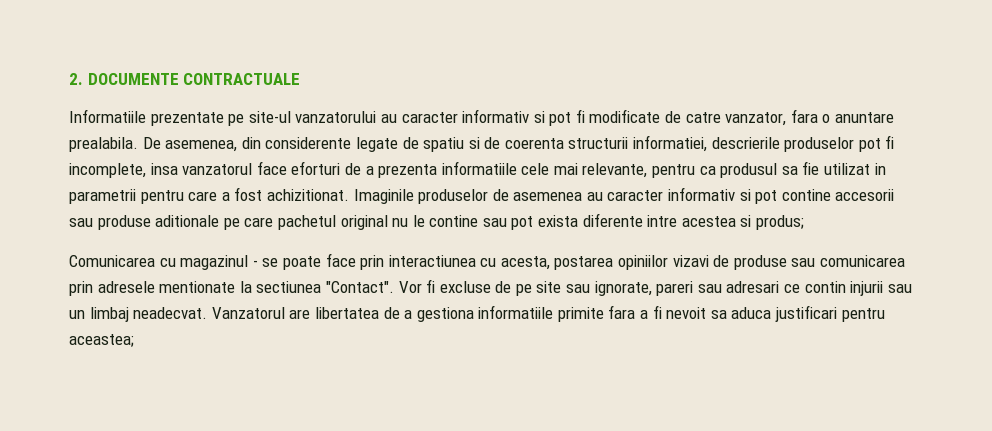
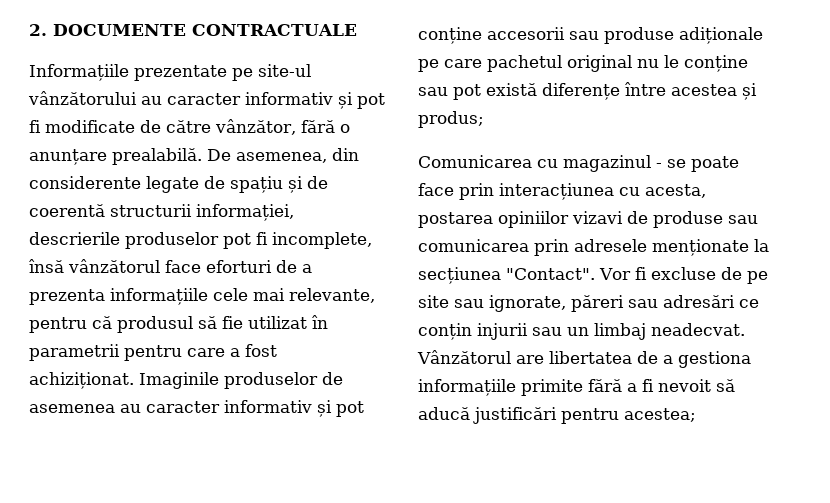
- Informatiile prezentate pe site-ul vanzatorului au caracter informativ si pot fi modificate de catre vanzator, fara o anuntare prealabila.
+ Informațiile prezentate pe site-ul vânzătorului au caracter informativ și pot fi modificate de către vânzător, fără o anunțare prealabilă.
- De asemenea, din considerente legate de spatiu si de coerenta structurii informatiei, descrierile produselor pot fi incomplete, insa vanzatorul face eforturi de a prezenta informatiile cele mai relevante, pentru ca produsul sa fie utilizat in parametrii pentru care a fost achizitionat.
+ De asemenea, din considerente legate de spațiu și de coerentă structurii informației, descrierile produselor pot fi incomplete, însă vânzătorul face eforturi de a prezenta informațiile cele mai relevante, pentru că produsul să fie utilizat în parametrii pentru care a fost achiziționat.
- Imaginile produselor de asemenea au caracter informativ si pot contine accesorii sau produse aditionale pe care pachetul original nu le contine sau pot exista diferente intre acestea si produs;
+ Imaginile produselor de asemenea au caracter informativ și pot conține accesorii sau produse adiționale pe care pachetul original nu le conține sau pot există diferențe între acestea și produs;
- Comunicarea cu magazinul - se poate face prin interactiunea cu acesta, postarea opiniilor vizavi de produse sau comunicarea prin adresele mentionate la sectiunea "Contact".
+ Comunicarea cu magazinul - se poate face prin interacțiunea cu acesta, postarea opiniilor vizavi de produse sau comunicarea prin adresele menționate la secțiunea "Contact".
- Vor fi excluse de pe site sau ignorate, pareri sau adresari ce contin injurii sau un limbaj neadecvat.
+ Vor fi excluse de pe site sau ignorate, păreri sau adresări ce conțin injurii sau un limbaj neadecvat.
- Vanzatorul are libertatea de a gestiona informatiile primite fara a fi nevoit sa aduca justificari pentru aceastea;
+ Vânzătorul are libertatea de a gestiona informațiile primite fără a fi nevoit să aducă justificări pentru acestea;

